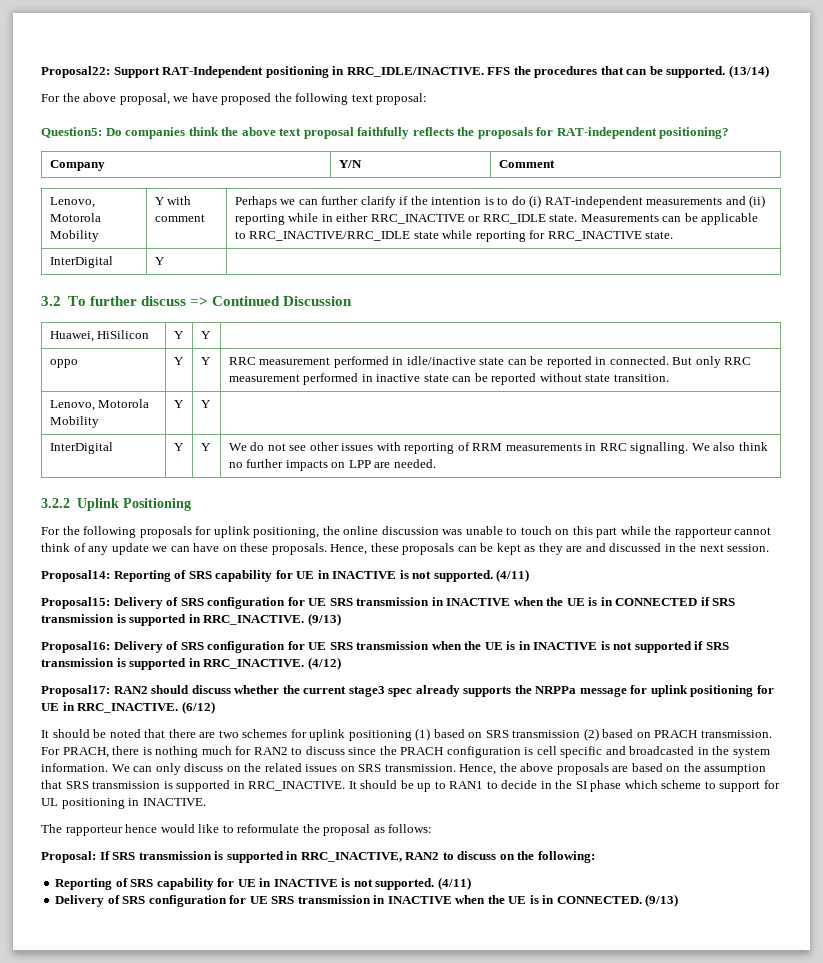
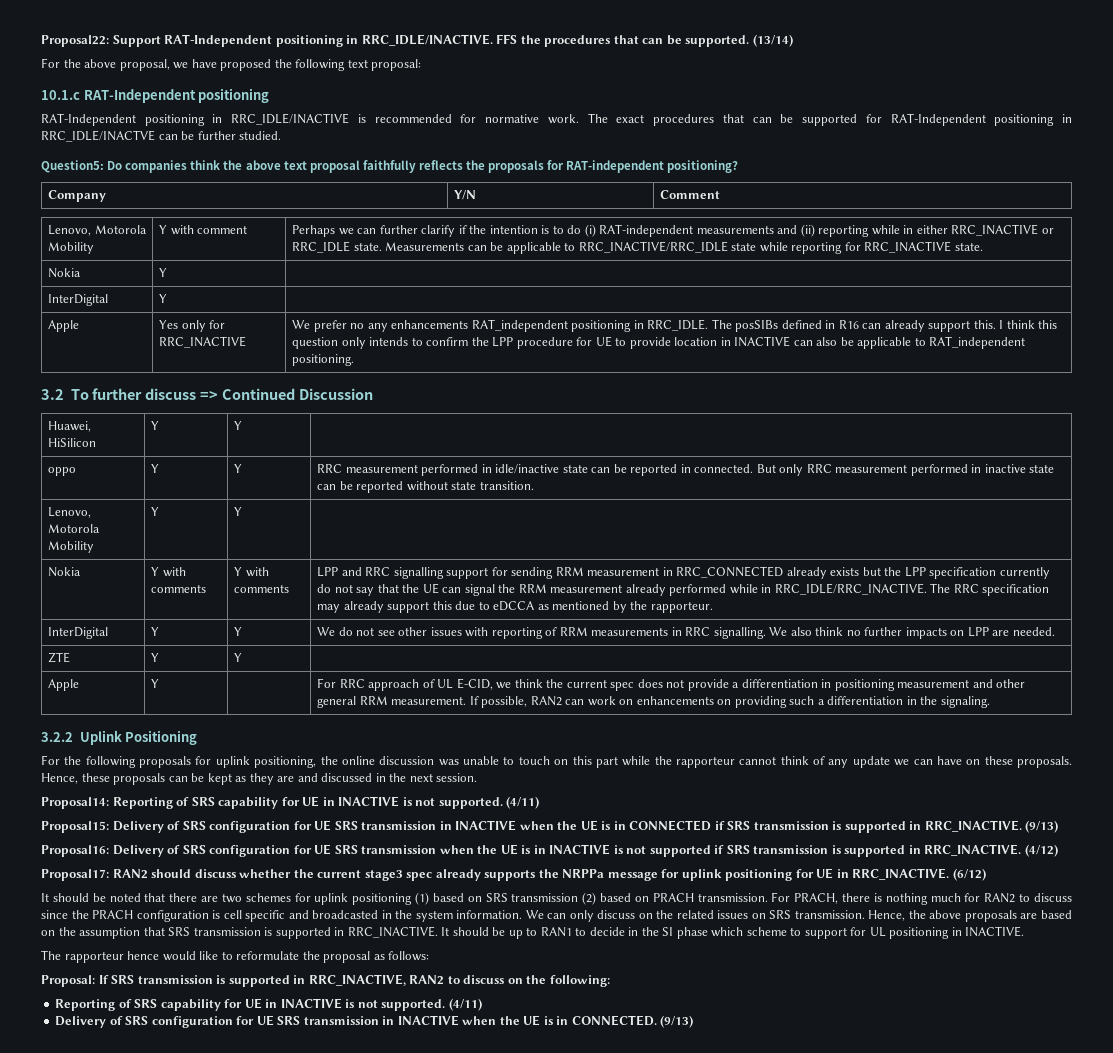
+ 10.1.c RAT-Independent positioning
+ RAT-Independent positioning in RRC_IDLE/INACTIVE is recommended for normative work. The exact procedures that can be supported for RAT-Independent positioning in RRC_IDLE/INACTVE can be further studied.
  Measurements can be applicable to RRC_INACTIVE/RRC_IDLE state while reporting for RRC_INACTIVE state.
+ Nokia | Y |
  InterDigital | Y |
+ Apple | Yes only for RRC_INACTIVE | We prefer no any enhancements RAT_independent positioning in RRC_IDLE. The posSIBs defined in R16 can already support this. I think this question only intends to confirm the LPP procedure for UE to provide location in INACTIVE can also be applicable to RAT_independent positioning.
+ Nokia | Y with comments | Y with comments | LPP and RRC signalling support for sending RRM measurement in RRC_CONNECTED already exists but the LPP specification currently do not say that the UE can signal the RRM measurement already performed while in RRC_IDLE/RRC_INACTIVE. The RRC specification may already support this due to eDCCA as mentioned by the rapporteur.
+ ZTE | Y | Y |
+ Apple | Y | | For RRC approach of UL E-CID, we think the current spec does not provide a differentiation in positioning measurement and other general RRM measurement. If possible, RAN2 can work on enhancements on providing such a differentiation in the signaling.

